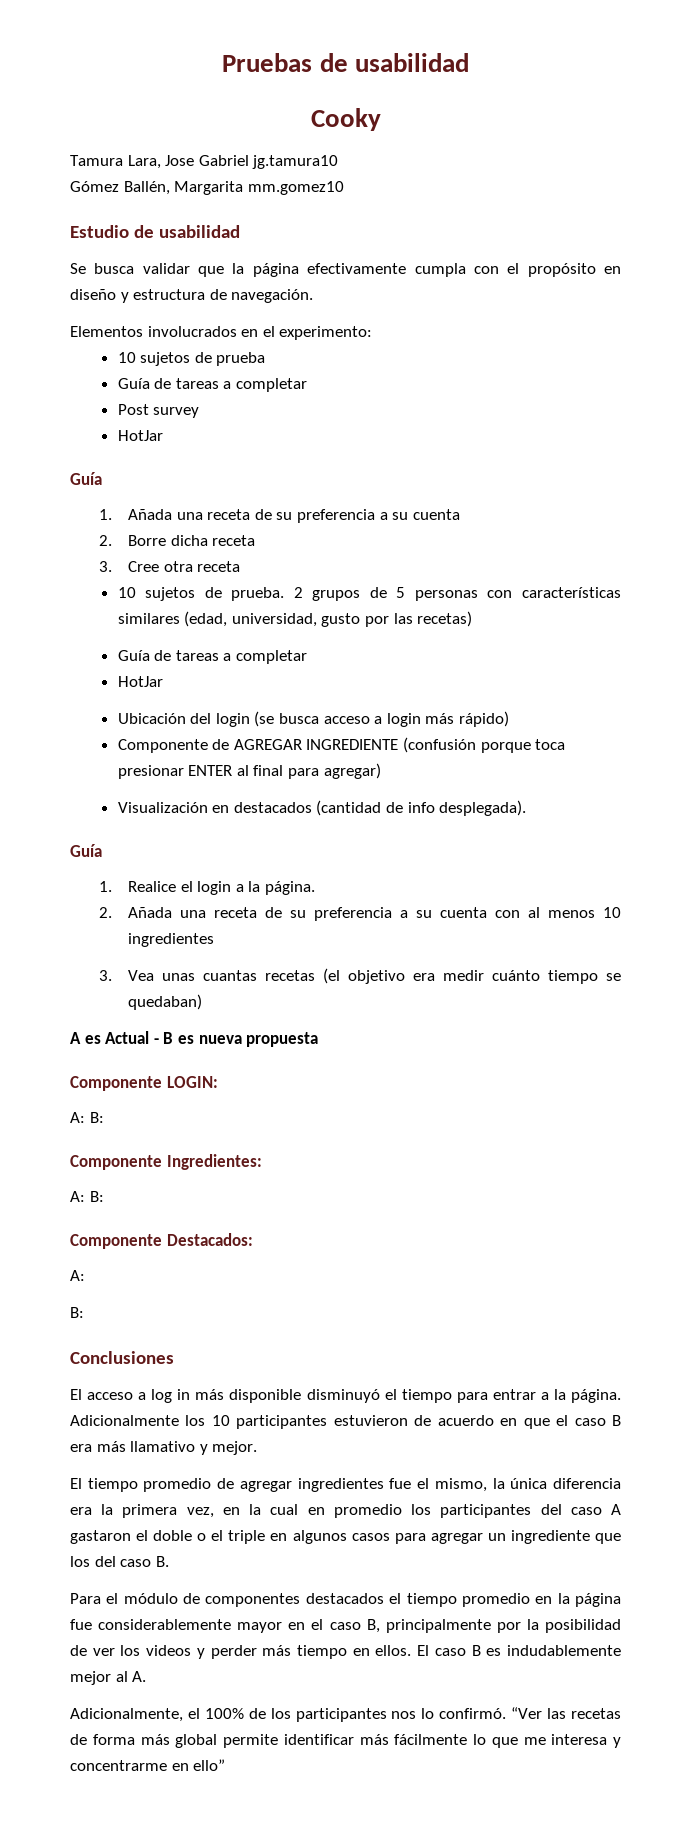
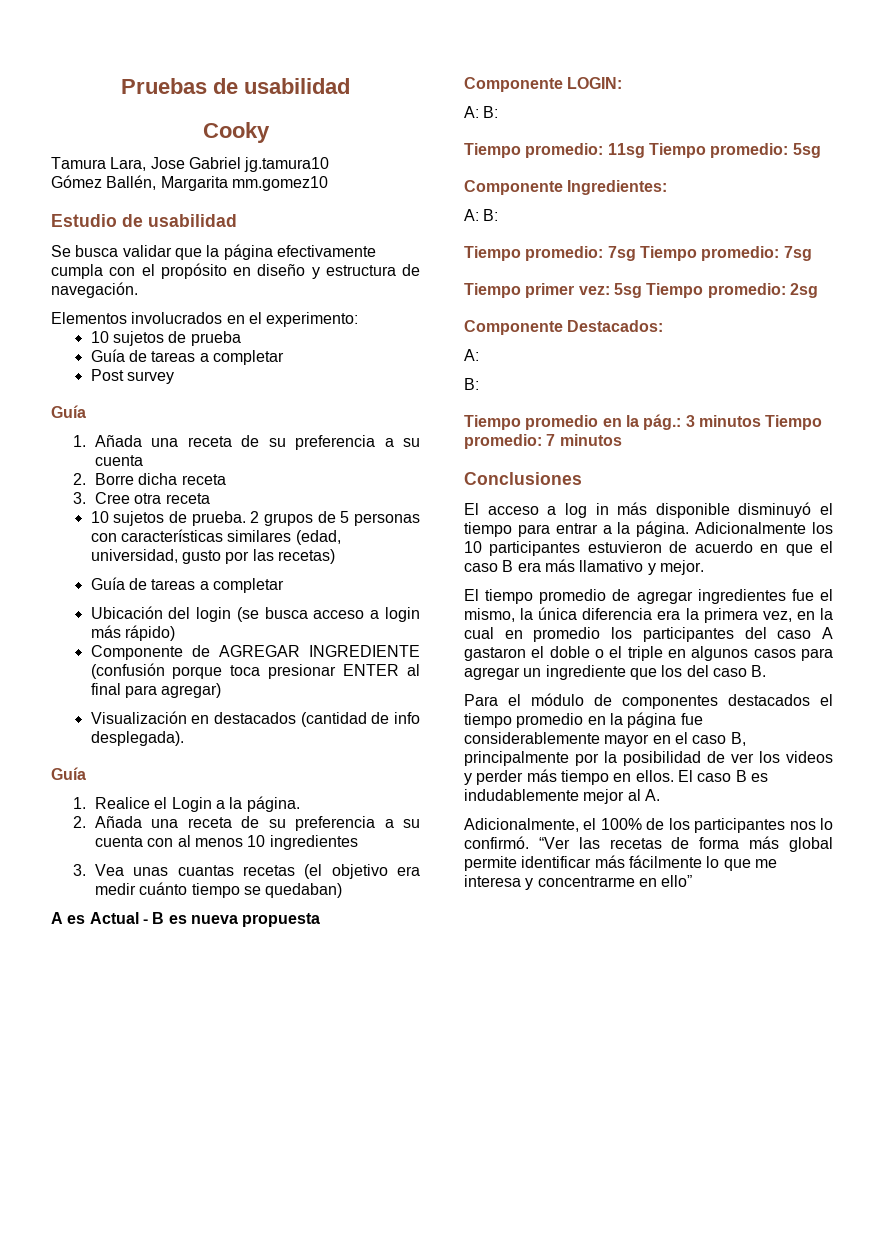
  Post survey
- HotJar
  2 grupos de 5 personas con características similares (edad, universidad, gusto por las recetas)
  Guía de tareas a completar
- HotJar
- 1. Realice el login a la página.
+ 1. Realice el Login a la página.
+ Tiempo promedio: 11sg Tiempo promedio: 5sg
  Componente Ingredientes:
  A: B:
+ Tiempo promedio: 7sg Tiempo promedio: 7sg
+ Tiempo primer vez: 5sg Tiempo promedio: 2sg
  Componente Destacados:
  A:
  B:
+ Tiempo promedio en la pág.: 3 minutos Tiempo promedio: 7 minutos

